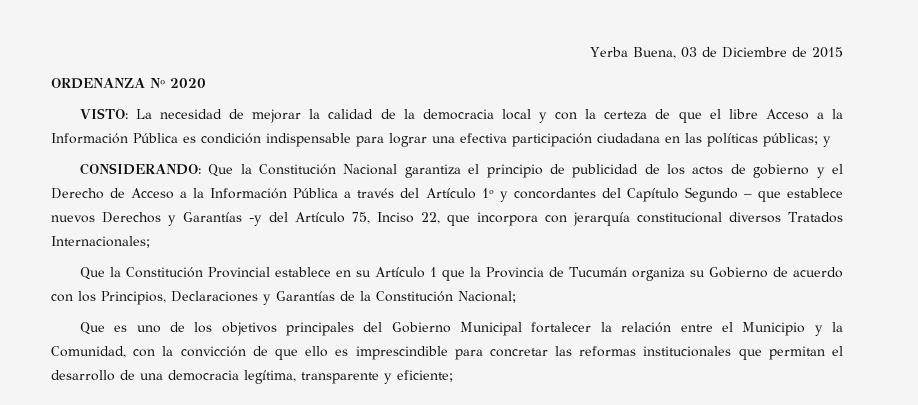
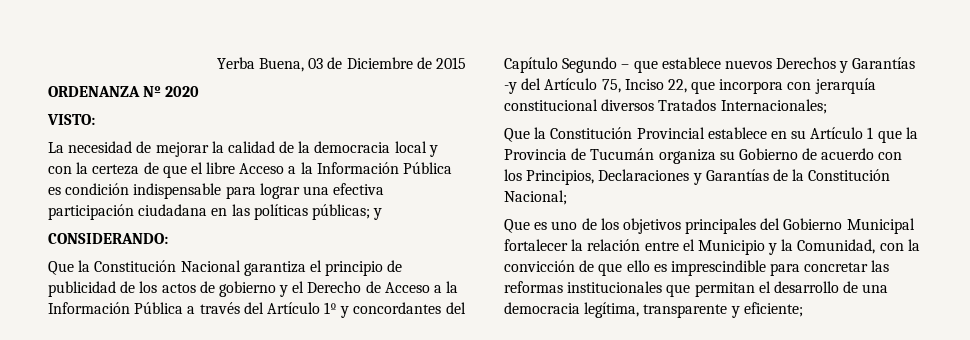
- VISTO: La necesidad de mejorar la calidad de la democracia local y con la certeza de que el libre Acceso a la Información Pública es condición indispensable para lograr una efectiva participación ciudadana en las políticas públicas; y
+ VISTO:
+ La necesidad de mejorar la calidad de la democracia local y con la certeza de que el libre Acceso a la Información Pública es condición indispensable para lograr una efectiva participación ciudadana en las políticas públicas; y
- CONSIDERANDO: Que la Constitución Nacional garantiza el principio de publicidad de los actos de gobierno y el Derecho de Acceso a la Información Pública a través del Artículo 1º y concordantes del Capítulo Segundo – que establece nuevos Derechos y Garantías -y del Artículo 75, Inciso 22, que incorpora con jerarquía constitucional diversos Tratados Internacionales;
+ CONSIDERANDO:
+ Que la Constitución Nacional garantiza el principio de publicidad de los actos de gobierno y el Derecho de Acceso a la Información Pública a través del Artículo 1º y concordantes del Capítulo Segundo – que establece nuevos Derechos y Garantías -y del Artículo 75, Inciso 22, que incorpora con jerarquía constitucional diversos Tratados Internacionales;

